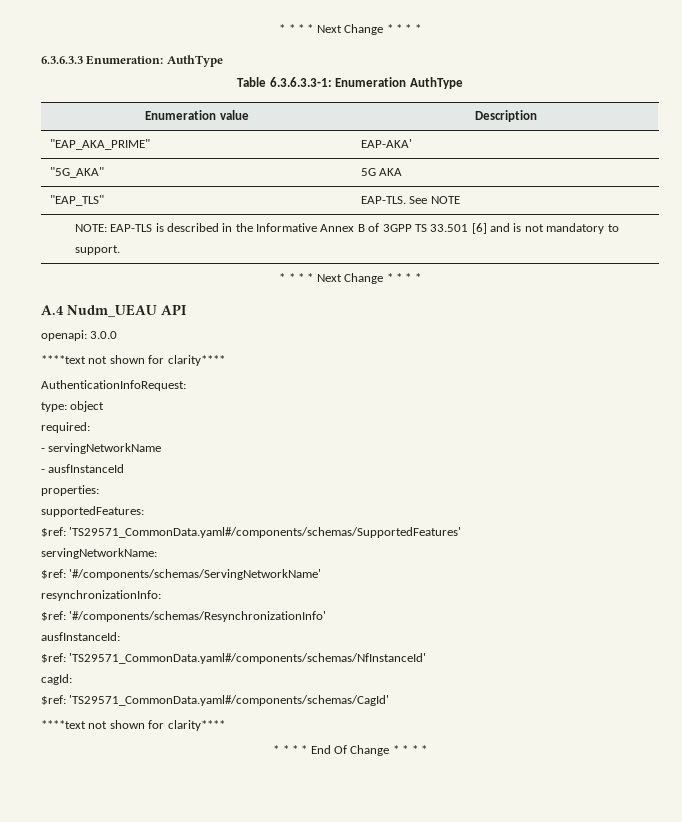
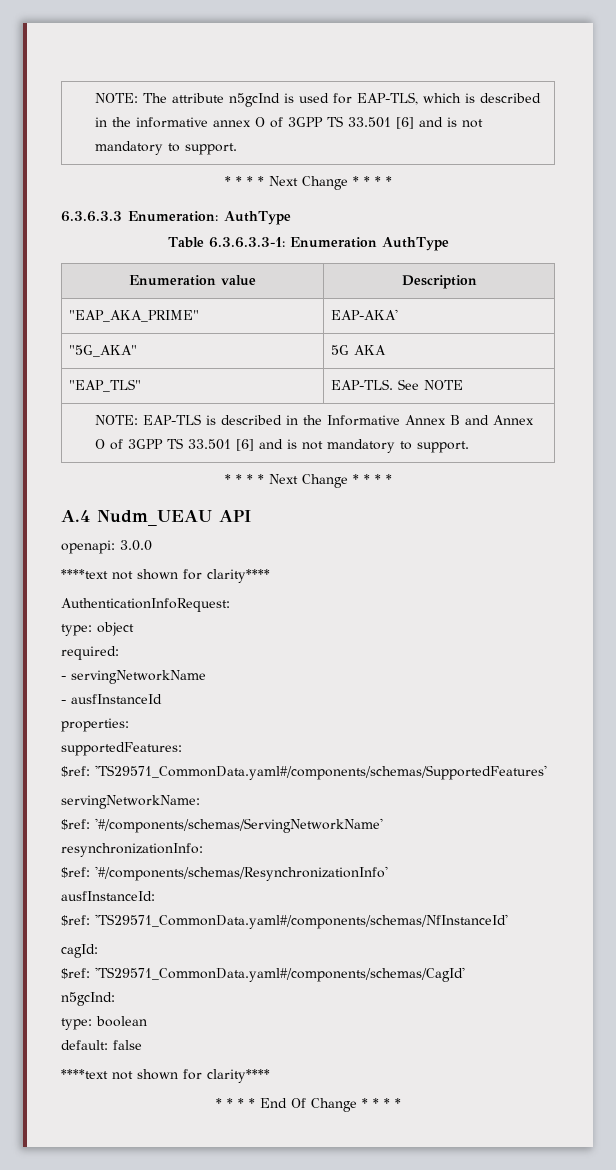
+ NOTE: The attribute n5gcInd is used for EAP-TLS, which is described in the informative annex O of 3GPP TS 33.501 [6] and is not mandatory to support.
- NOTE: EAP-TLS is described in the Informative Annex B of 3GPP TS 33.501 [6] and is not mandatory to support.
+ NOTE: EAP-TLS is described in the Informative Annex B and Annex O of 3GPP TS 33.501 [6] and is not mandatory to support.
+ n5gcInd:
+ type: boolean
+ default: false

